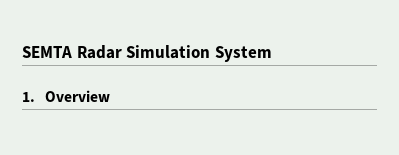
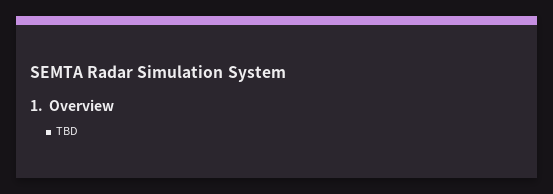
+ TBD

